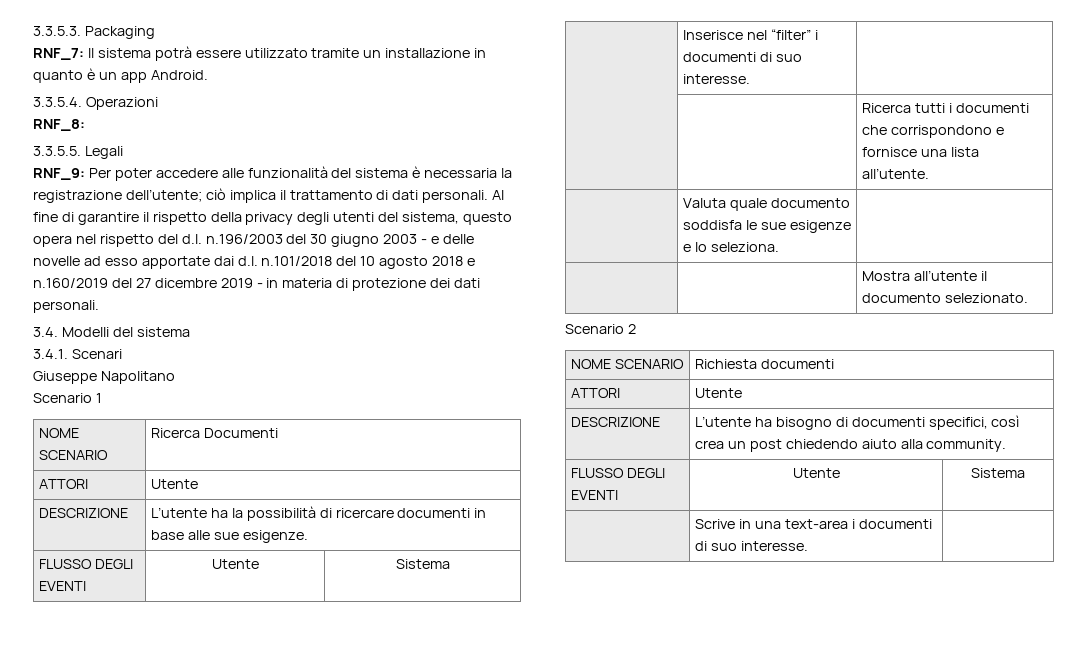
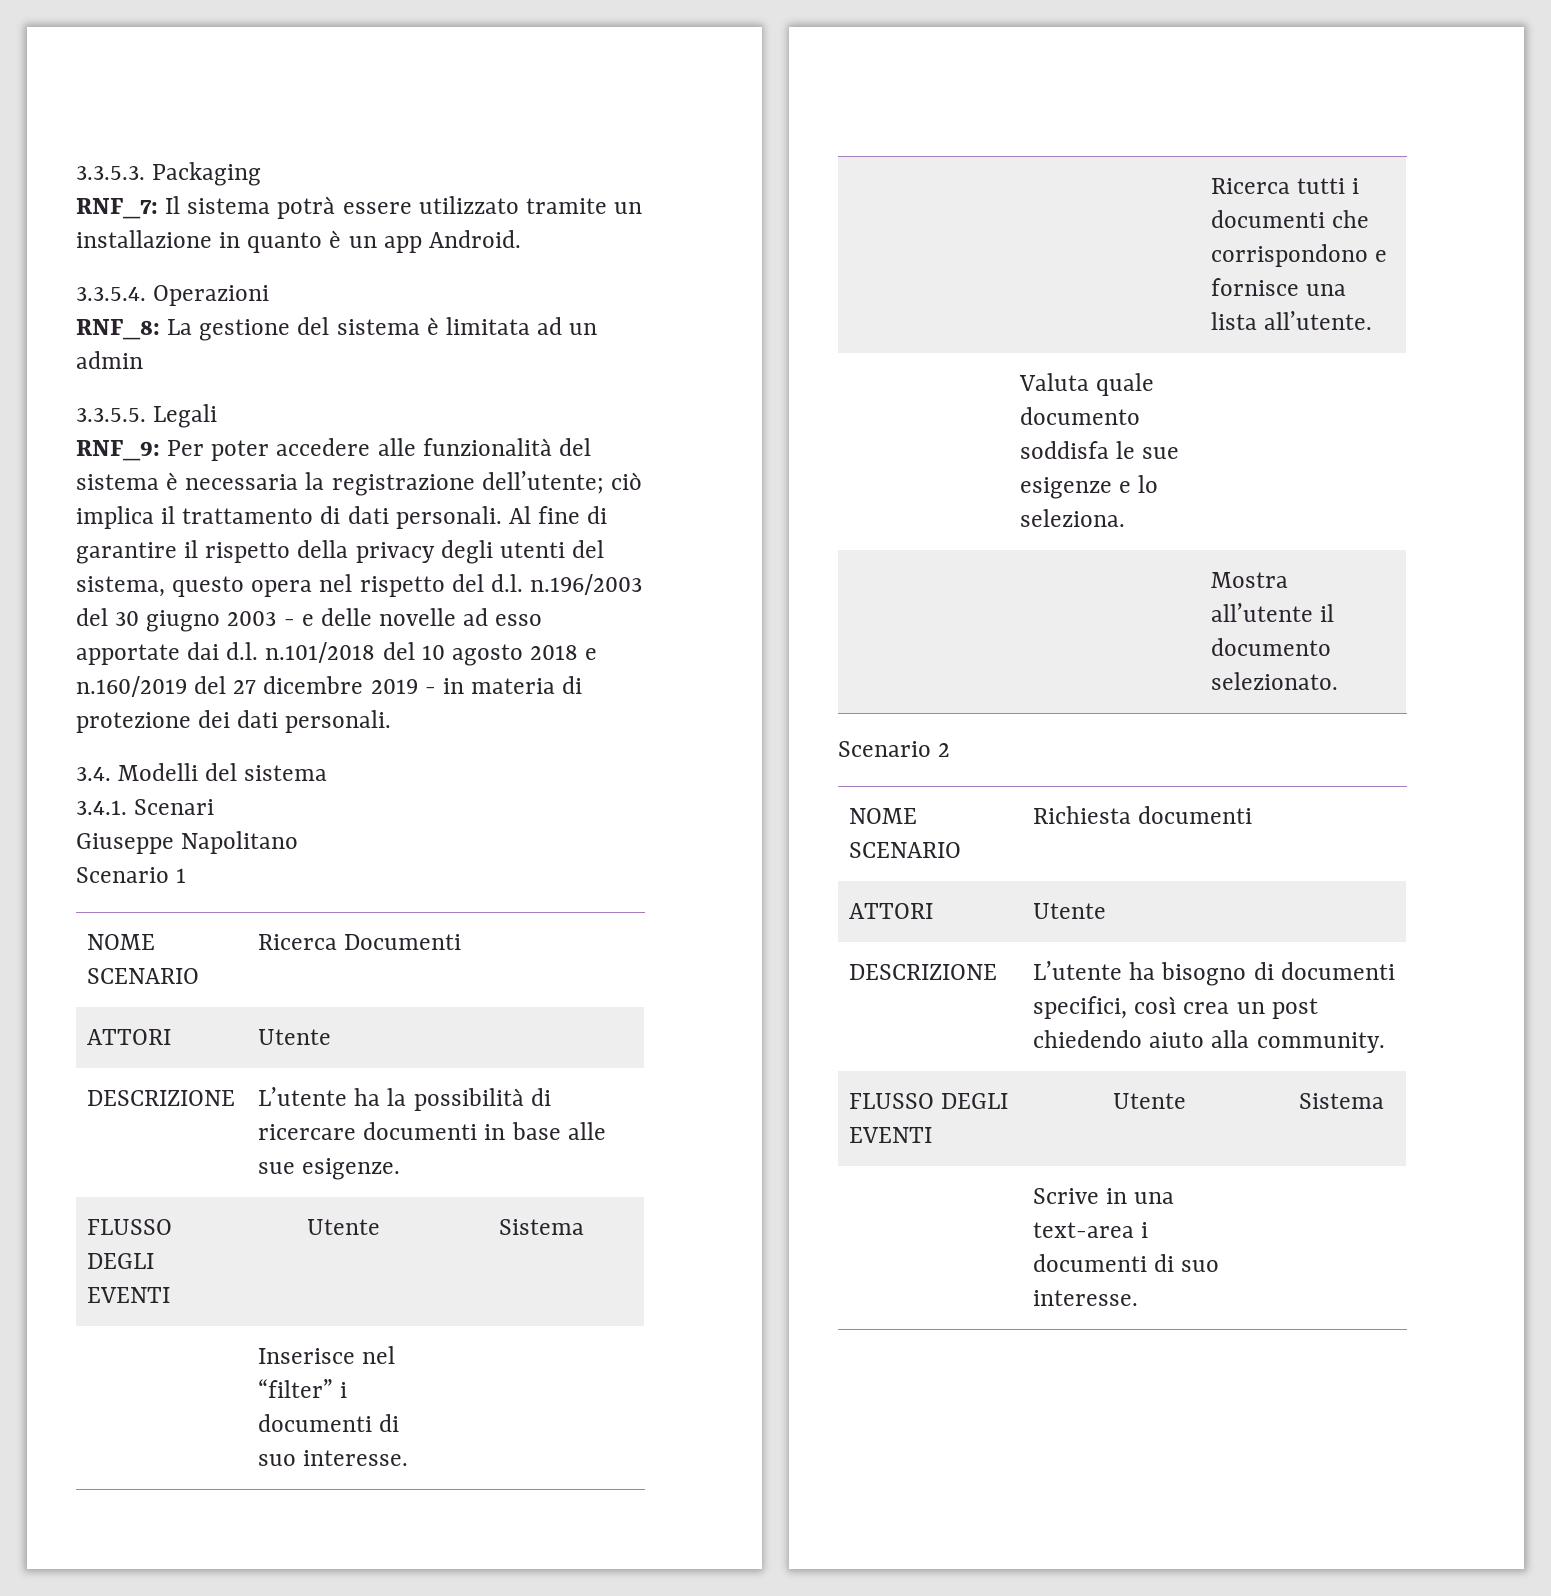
- RNF_8:
+ RNF_8: La gestione del sistema è limitata ad un admin

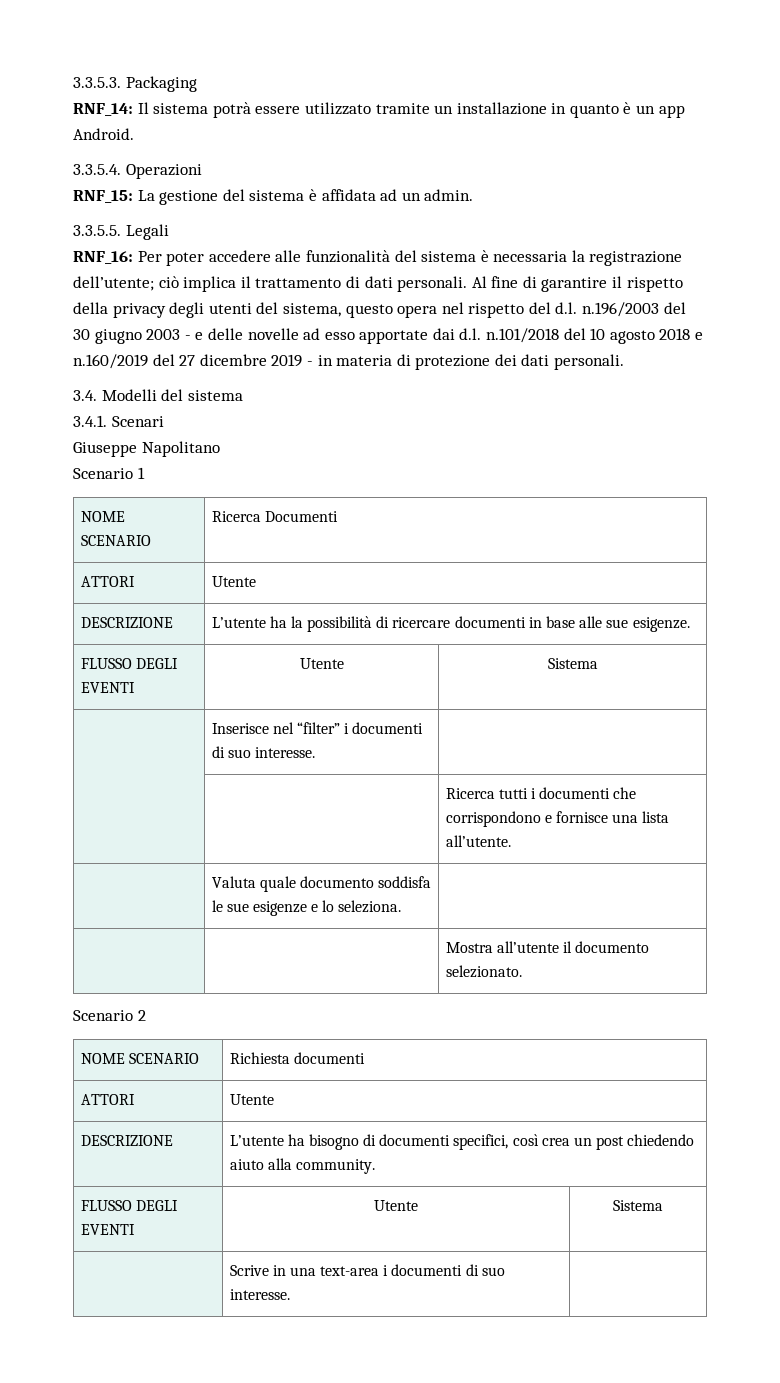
- RNF_7: Il sistema potrà essere utilizzato tramite un installazione in quanto è un app Android.
+ RNF_14: Il sistema potrà essere utilizzato tramite un installazione in quanto è un app Android.
- RNF_8: La gestione del sistema è limitata ad un admin
+ RNF_15: La gestione del sistema è affidata ad un admin.
- RNF_9: Per poter accedere alle funzionalità del sistema è necessaria la registrazione dell’utente; ciò implica il trattamento di dati personali.
+ RNF_16: Per poter accedere alle funzionalità del sistema è necessaria la registrazione dell’utente; ciò implica il trattamento di dati personali.

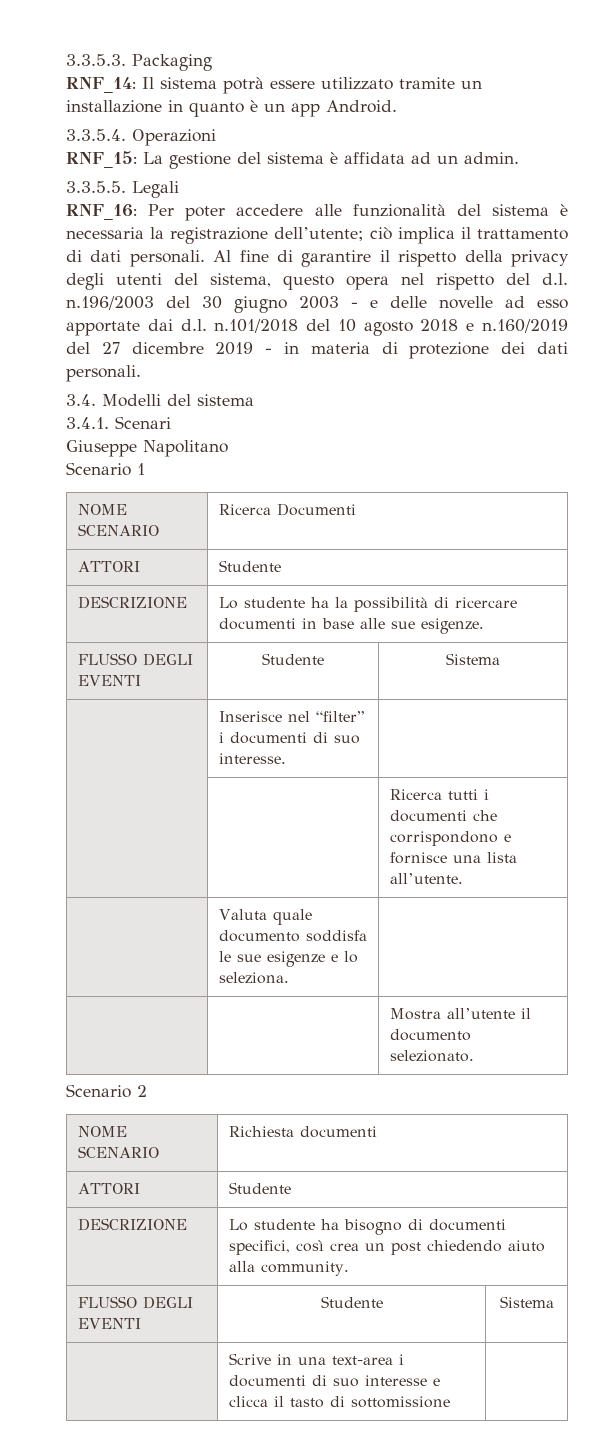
  NOME SCENARIO | Ricerca Documenti
- ATTORI | Utente
- DESCRIZIONE | L’utente ha la possibilità di ricercare documenti in base alle sue esigenze.
- FLUSSO DEGLI EVENTI | Utente | Sistema
+ ATTORI | Studente
+ DESCRIZIONE | Lo studente ha la possibilità di ricercare documenti in base alle sue esigenze.
+ FLUSSO DEGLI EVENTI | Studente | Sistema
  NOME SCENARIO | Richiesta documenti
- ATTORI | Utente
- DESCRIZIONE | L’utente ha bisogno di documenti specifici, così crea un post chiedendo aiuto alla community.
- FLUSSO DEGLI EVENTI | Utente | Sistema
+ ATTORI | Studente
+ DESCRIZIONE | Lo studente ha bisogno di documenti specifici, così crea un post chiedendo aiuto alla community.
+ FLUSSO DEGLI EVENTI | Studente | Sistema
- | Scrive in una text-area i documenti di suo interesse. |
+ | Scrive in una text-area i documenti di suo interesse e clicca il tasto di sottomissione |

